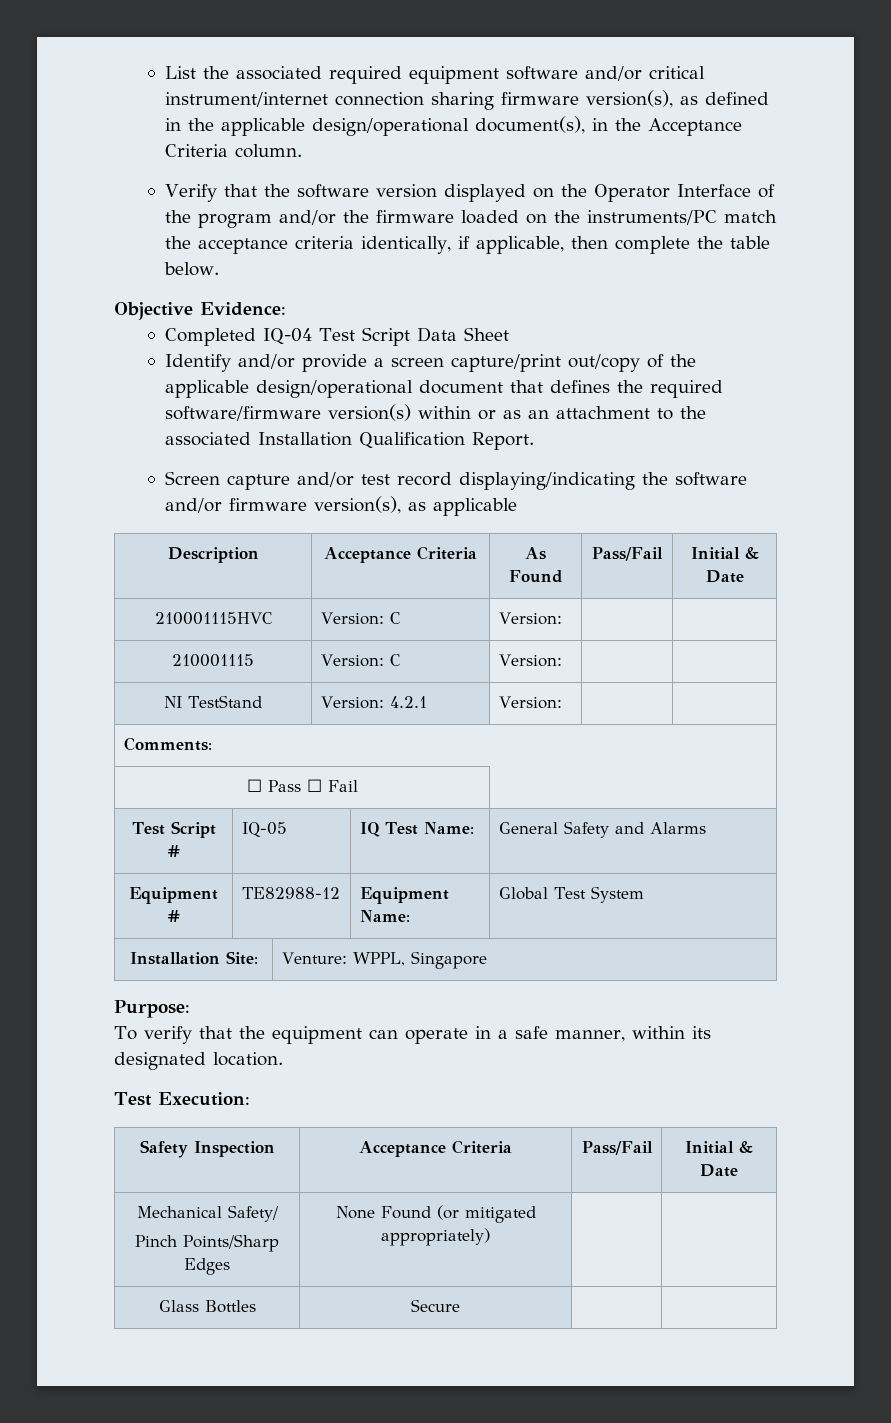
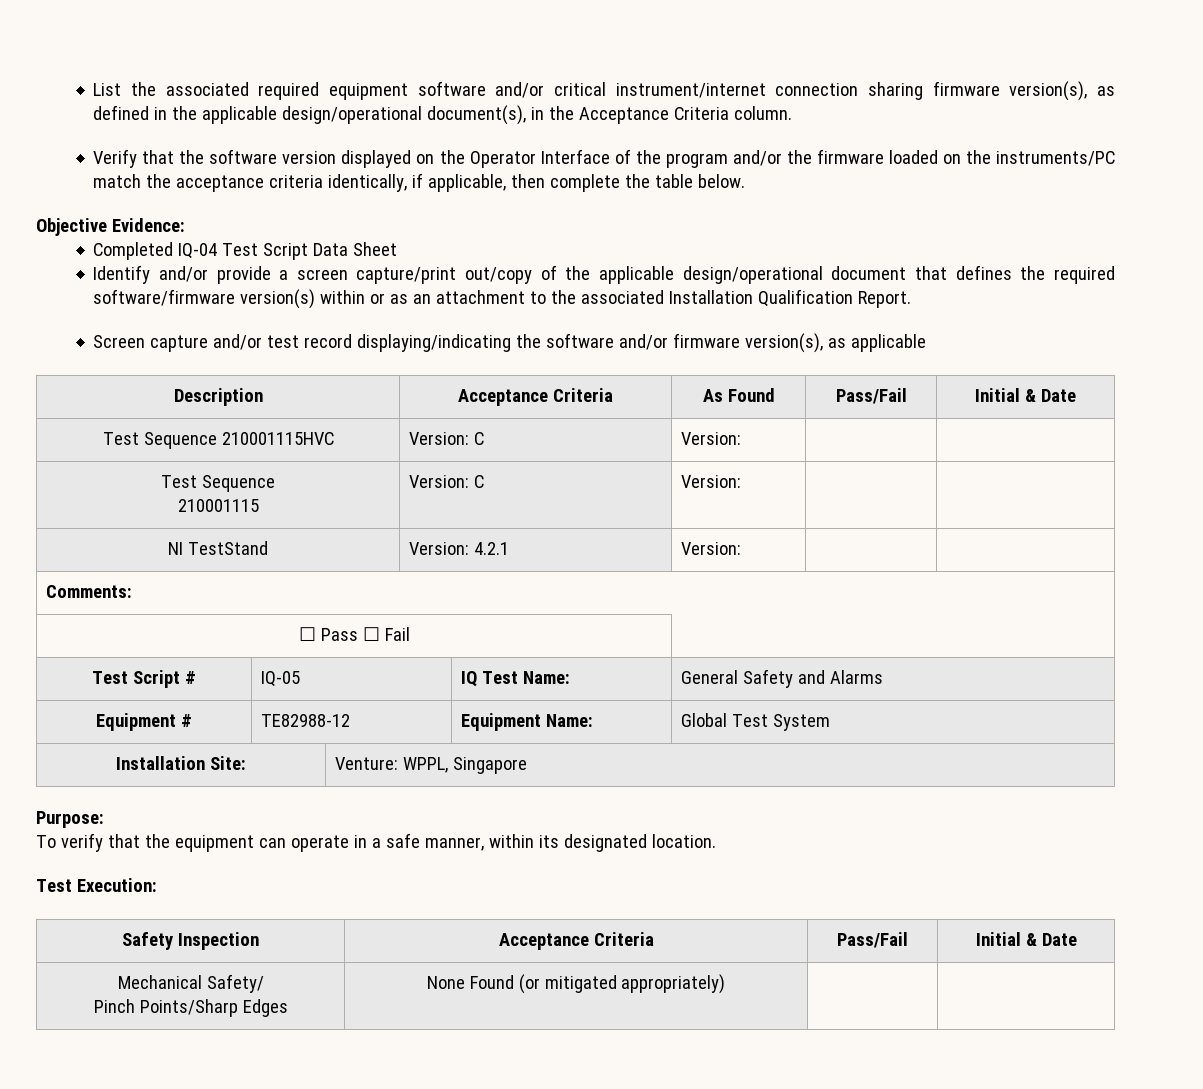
- 210001115HVC | Version: C | Version: | |
+ Test Sequence 210001115HVC | Version: C | Version: | |
+ Test Sequence
- Glass Bottles | Secure | |

